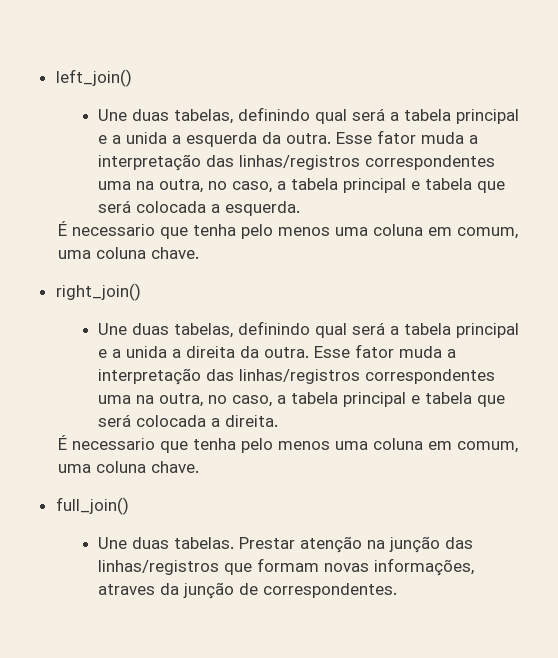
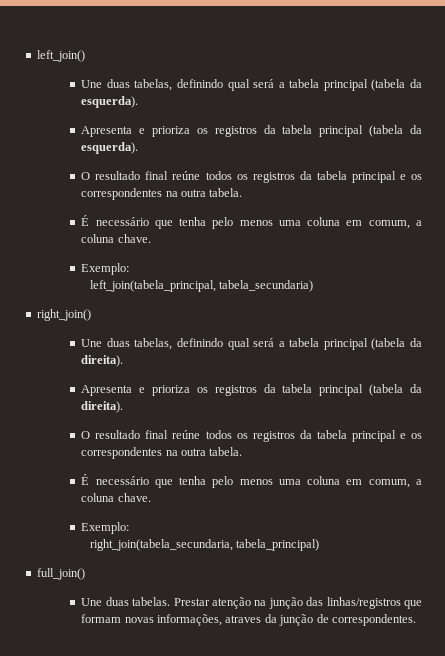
- Une duas tabelas, definindo qual será a tabela principal e a unida a esquerda da outra. Esse fator muda a interpretação das linhas/registros correspondentes uma na outra, no caso, a tabela principal e tabela que será colocada a esquerda.
- É necessario que tenha pelo menos uma coluna em comum, uma coluna chave.
+ Une duas tabelas, definindo qual será a tabela principal (tabela da esquerda).
+ Apresenta e prioriza os registros da tabela principal (tabela da esquerda).
+ O resultado final reúne todos os registros da tabela principal e os correspondentes na outra tabela.
+ É necessário que tenha pelo menos uma coluna em comum, a coluna chave.
+ Exemplo:
+ left_join(tabela_principal, tabela_secundaria)
- Une duas tabelas, definindo qual será a tabela principal e a unida a direita da outra. Esse fator muda a interpretação das linhas/registros correspondentes uma na outra, no caso, a tabela principal e tabela que será colocada a direita.
- É necessario que tenha pelo menos uma coluna em comum, uma coluna chave.
+ Une duas tabelas, definindo qual será a tabela principal (tabela da direita).
+ Apresenta e prioriza os registros da tabela principal (tabela da direita).
+ O resultado final reúne todos os registros da tabela principal e os correspondentes na outra tabela.
+ É necessário que tenha pelo menos uma coluna em comum, a coluna chave.
+ Exemplo:
+ right_join(tabela_secundaria, tabela_principal)

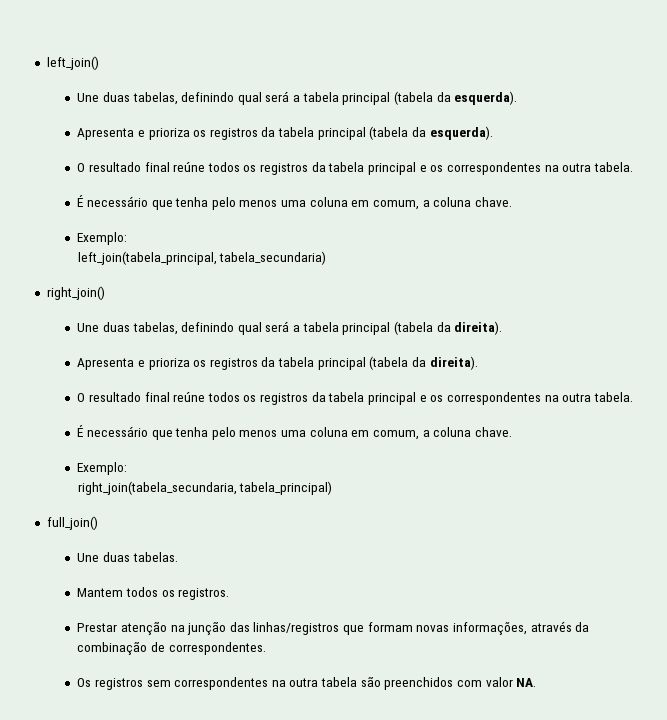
- Une duas tabelas. Prestar atenção na junção das linhas/registros que formam novas informações, atraves da junção de correspondentes.
+ Une duas tabelas.
+ Mantem todos os registros.
+ Prestar atenção na junção das linhas/registros que formam novas informações, através da combinação de correspondentes.
+ Os registros sem correspondentes na outra tabela são preenchidos com valor NA.

